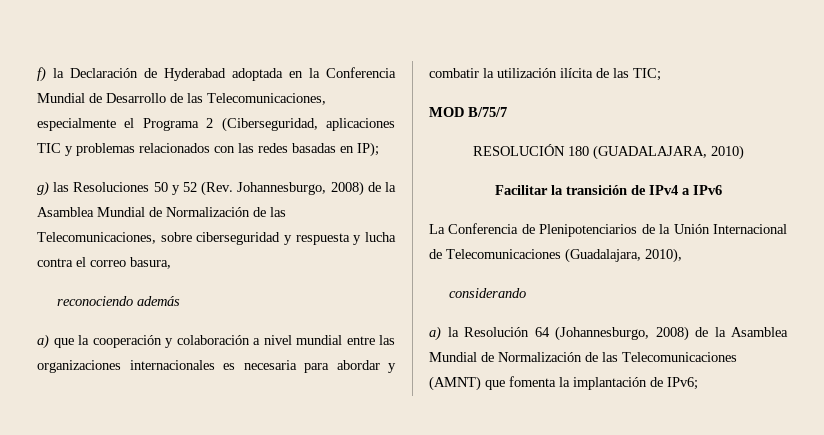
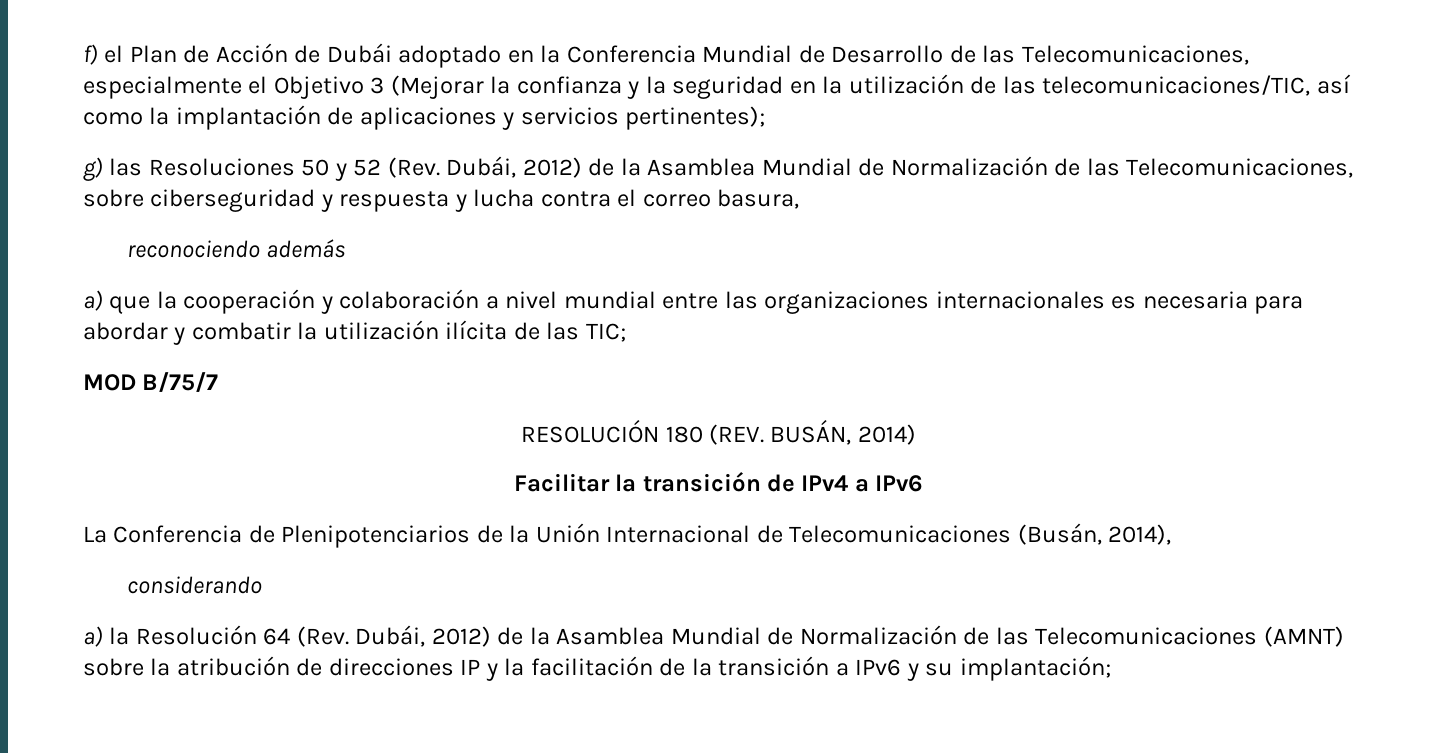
- f) la Declaración de Hyderabad adoptada en la Conferencia Mundial de Desarrollo de las Telecomunicaciones, especialmente el Programa 2 (Ciberseguridad, aplicaciones TIC y problemas relacionados con las redes basadas en IP);
+ f) el Plan de Acción de Dubái adoptado en la Conferencia Mundial de Desarrollo de las Telecomunicaciones, especialmente el Objetivo 3 (Mejorar la confianza y la seguridad en la utilización de las telecomunicaciones/TIC, así como la implantación de aplicaciones y servicios pertinentes);
- g) las Resoluciones 50 y 52 (Rev. Johannesburgo, 2008) de la Asamblea Mundial de Normalización de las Telecomunicaciones, sobre ciberseguridad y respuesta y lucha contra el correo basura,
+ g) las Resoluciones 50 y 52 (Rev. Dubái, 2012) de la Asamblea Mundial de Normalización de las Telecomunicaciones, sobre ciberseguridad y respuesta y lucha contra el correo basura,
- RESOLUCIÓN 180 (GUADALAJARA, 2010)
+ RESOLUCIÓN 180 (REV. BUSÁN, 2014)
- La Conferencia de Plenipotenciarios de la Unión Internacional de Telecomunicaciones (Guadalajara, 2010),
+ La Conferencia de Plenipotenciarios de la Unión Internacional de Telecomunicaciones (Busán, 2014),
- a) la Resolución 64 (Johannesburgo, 2008) de la Asamblea Mundial de Normalización de las Telecomunicaciones (AMNT) que fomenta la implantación de IPv6;
+ a) la Resolución 64 (Rev. Dubái, 2012) de la Asamblea Mundial de Normalización de las Telecomunicaciones (AMNT) sobre la atribución de direcciones IP y la facilitación de la transición a IPv6 y su implantación;

